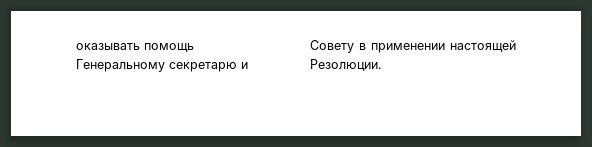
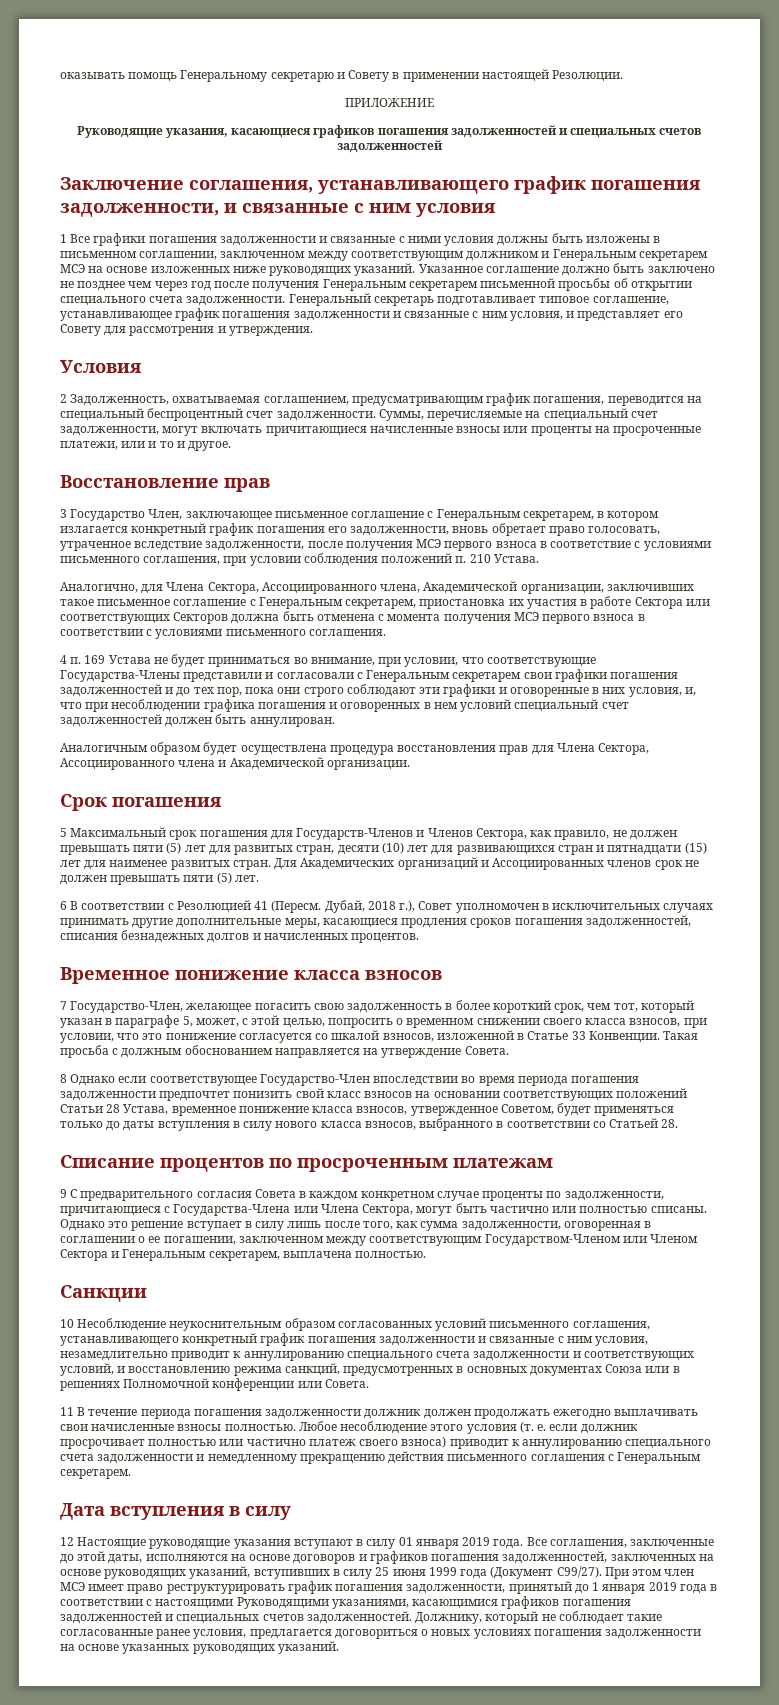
+ ПРИЛОЖЕНИЕ
+ Руководящие указания, касающиеся графиков погашения задолженностей и специальных счетов задолженностей
+ Заключение соглашения, устанавливающего график погашения задолженности, и связанные с ним условия
+ 1 Все графики погашения задолженности и связанные с ними условия должны быть изложены в письменном соглашении, заключенном между соответствующим должником и Генеральным секретарем МСЭ на основе изложенных ниже руководящих указаний. Указанное соглашение должно быть заключено не позднее чем через год после получения Генеральным секретарем письменной просьбы об открытии специального счета задолженности. Генеральный секретарь подготавливает типовое соглашение, устанавливающее график погашения задолженности и связанные с ним условия, и представляет его Совету для рассмотрения и утверждения.
+ Условия
+ 2 Задолженность, охватываемая соглашением, предусматривающим график погашения, переводится на специальный беспроцентный счет задолженности. Суммы, перечисляемые на специальный счет задолженности, могут включать причитающиеся начисленные взносы или проценты на просроченные платежи, или и то и другое.
+ Восстановление прав
+ 3 Государство Член, заключающее письменное соглашение с Генеральным секретарем, в котором излагается конкретный график погашения его задолженности, вновь обретает право голосовать, утраченное вследствие задолженности, после получения МСЭ первого взноса в соответствие с условиями письменного соглашения, при условии соблюдения положений п. 210 Устава.
+ Аналогично, для Члена Сектора, Ассоциированного члена, Академической организации, заключивших такое письменное соглашение с Генеральным секретарем, приостановка их участия в работе Сектора или соответствующих Секторов должна быть отменена с момента получения МСЭ первого взноса в соответствии с условиями письменного соглашения.
+ 4 п. 169 Устава не будет приниматься во внимание, при условии, что соответствующие Государства-Члены представили и согласовали с Генеральным секретарем свои графики погашения задолженностей и до тех пор, пока они строго соблюдают эти графики и оговоренные в них условия, и, что при несоблюдении графика погашения и оговоренных в нем условий специальный счет задолженностей должен быть аннулирован.
+ Аналогичным образом будет осуществлена процедура восстановления прав для Члена Сектора, Ассоциированного члена и Академической организации.
+ Срок погашения
+ 5 Максимальный срок погашения для Государств-Членов и Членов Сектора, как правило, не должен превышать пяти (5) лет для развитых стран, десяти (10) лет для развивающихся стран и пятнадцати (15) лет для наименее развитых стран. Для Академических организаций и Ассоциированных членов срок не должен превышать пяти (5) лет.
+ 6 В соответствии с Резолюцией 41 (Пересм. Дубай, 2018 г.), Совет уполномочен в исключительных случаях принимать другие дополнительные меры, касающиеся продления сроков погашения задолженностей, списания безнадежных долгов и начисленных процентов.
+ Временное понижение класса взносов
+ 7 Государство-Член, желающее погасить свою задолженность в более короткий срок, чем тот, который указан в параграфе 5, может, с этой целью, попросить о временном снижении своего класса взносов, при условии, что это понижение согласуется со шкалой взносов, изложенной в Статье 33 Конвенции. Такая просьба с должным обоснованием направляется на утверждение Совета.
+ 8 Однако если соответствующее Государство-Член впоследствии во время периода погашения задолженности предпочтет понизить свой класс взносов на основании соответствующих положений Статьи 28 Устава, временное понижение класса взносов, утвержденное Советом, будет применяться только до даты вступления в силу нового класса взносов, выбранного в соответствии со Статьей 28.
+ Списание процентов по просроченным платежам
+ 9 С предварительного согласия Совета в каждом конкретном случае проценты по задолженности, причитающиеся с Государства-Члена или Члена Сектора, могут быть частично или полностью списаны. Однако это решение вступает в силу лишь после того, как сумма задолженности, оговоренная в соглашении о ее погашении, заключенном между соответствующим Государством-Членом или Членом Сектора и Генеральным секретарем, выплачена полностью.
+ Санкции
+ 10 Несоблюдение неукоснительным образом согласованных условий письменного соглашения, устанавливающего конкретный график погашения задолженности и связанные с ним условия, незамедлительно приводит к аннулированию специального счета задолженности и соответствующих условий, и восстановлению режима санкций, предусмотренных в основных документах Союза или в решениях Полномочной конференции или Совета.
+ 11 В течение периода погашения задолженности должник должен продолжать ежегодно выплачивать свои начисленные взносы полностью. Любое несоблюдение этого условия (т. е. если должник просрочивает полностью или частично платеж своего взноса) приводит к аннулированию специального счета задолженности и немедленному прекращению действия письменного соглашения с Генеральным секретарем.
+ Дата вступления в силу
+ 12 Настоящие руководящие указания вступают в силу 01 января 2019 года. Все соглашения, заключенные до этой даты, исполняются на основе договоров и графиков погашения задолженностей, заключенных на основе руководящих указаний, вступивших в силу 25 июня 1999 года (Документ С99/27). При этом член МСЭ имеет право реструктурировать график погашения задолженности, принятый до 1 января 2019 года в соответствии с настоящими Руководящими указаниями, касающимися графиков погашения задолженностей и специальных счетов задолженностей. Должнику, который не соблюдает такие согласованные ранее условия, предлагается договориться о новых условиях погашения задолженности на основе указанных руководящих указаний.

